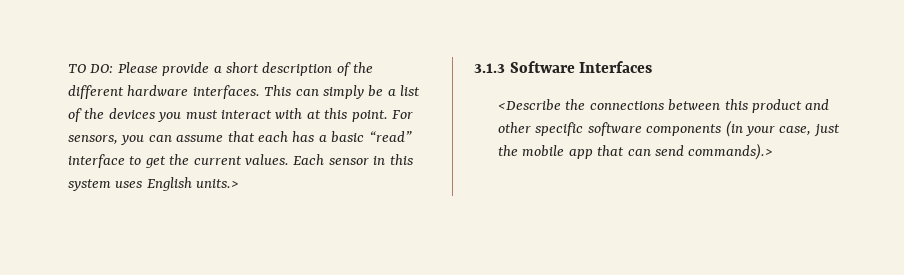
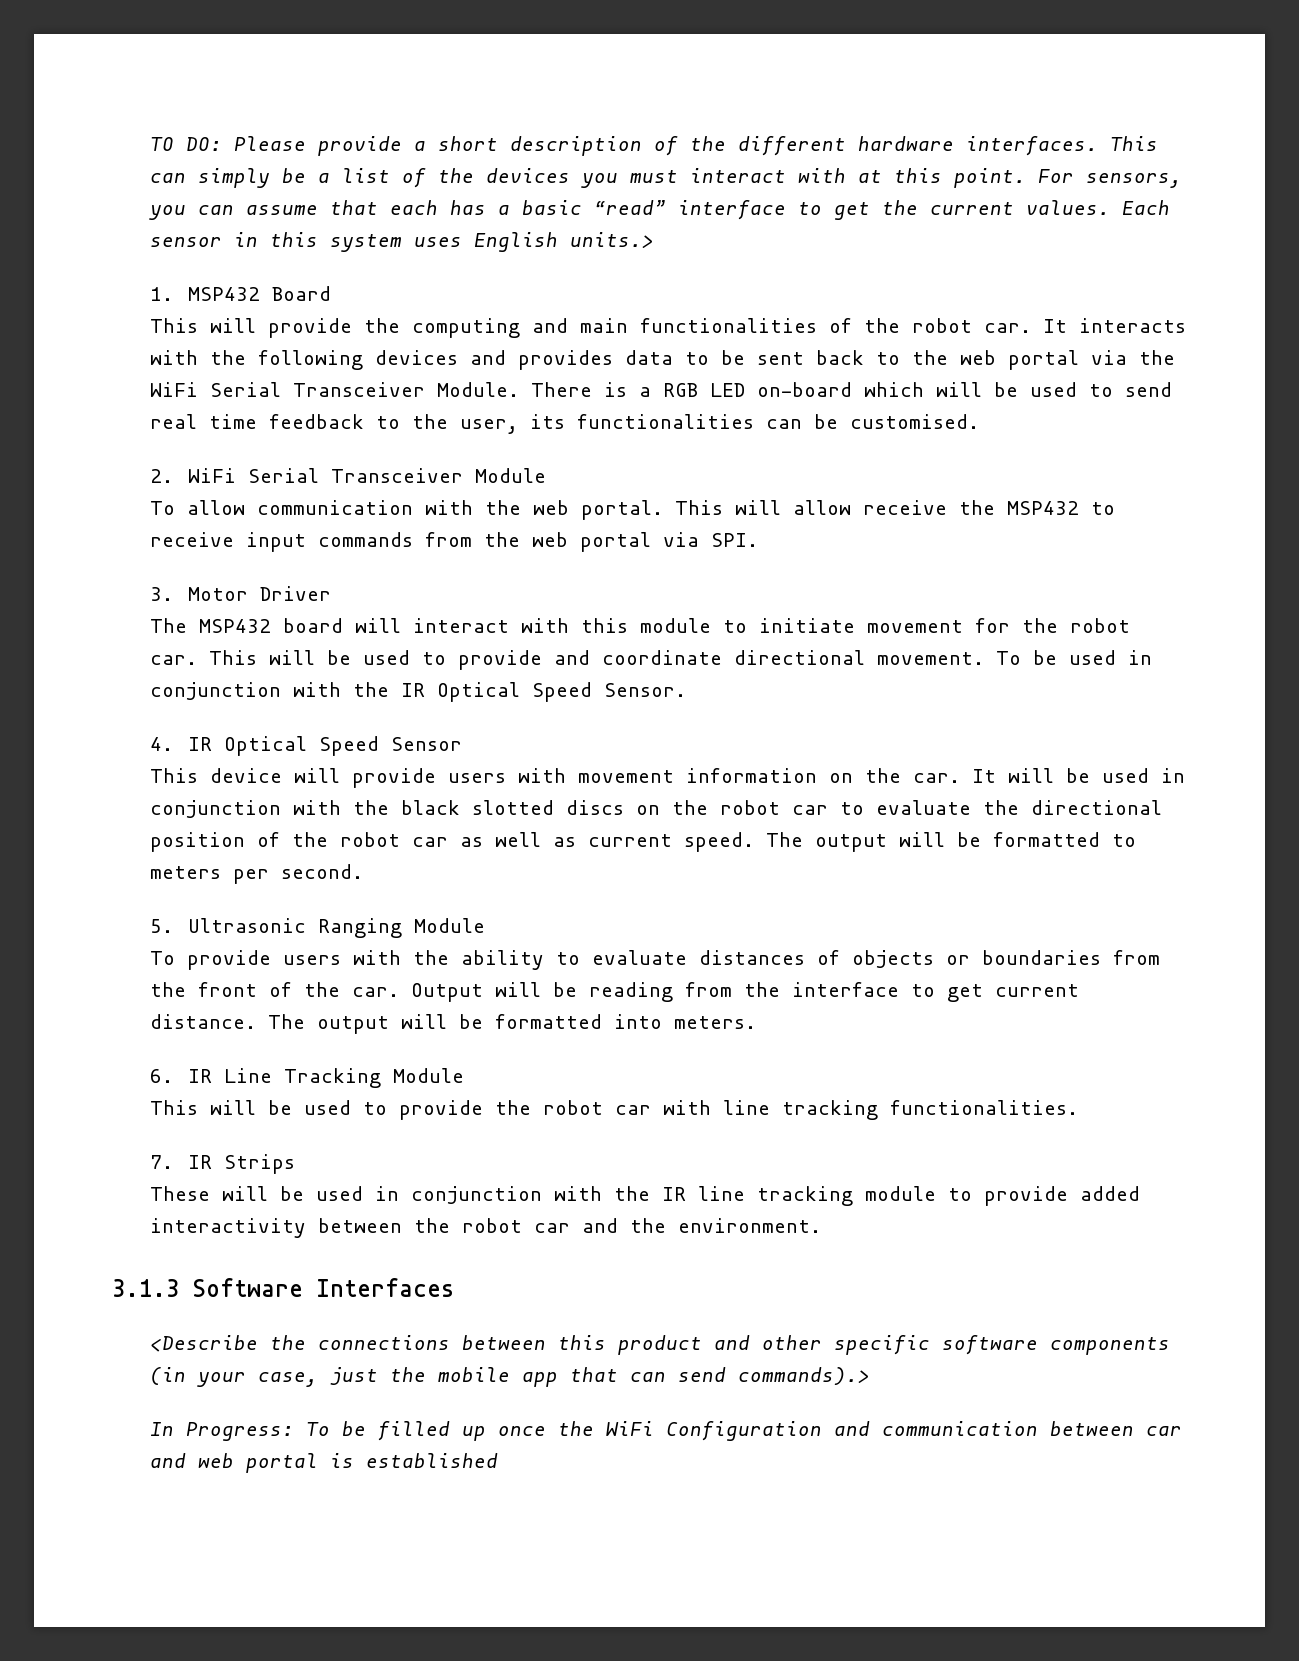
+ 1. MSP432 Board
+ This will provide the computing and main functionalities of the robot car. It interacts with the following devices and provides data to be sent back to the web portal via the WiFi Serial Transceiver Module. There is a RGB LED on-board which will be used to send real time feedback to the user, its functionalities can be customised.
+ 2. WiFi Serial Transceiver Module
+ To allow communication with the web portal. This will allow receive the MSP432 to receive input commands from the web portal via SPI.
+ 3. Motor Driver
+ The MSP432 board will interact with this module to initiate movement for the robot car. This will be used to provide and coordinate directional movement. To be used in conjunction with the IR Optical Speed Sensor.
+ 4. IR Optical Speed Sensor
+ This device will provide users with movement information on the car. It will be used in conjunction with the black slotted discs on the robot car to evaluate the directional position of the robot car as well as current speed. The output will be formatted to meters per second.
+ 5. Ultrasonic Ranging Module
+ To provide users with the ability to evaluate distances of objects or boundaries from the front of the car. Output will be reading from the interface to get current distance. The output will be formatted into meters.
+ 6. IR Line Tracking Module
+ This will be used to provide the robot car with line tracking functionalities.
+ 7. IR Strips
+ These will be used in conjunction with the IR line tracking module to provide added interactivity between the robot car and the environment.
+ In Progress: To be filled up once the WiFi Configuration and communication between car and web portal is established

